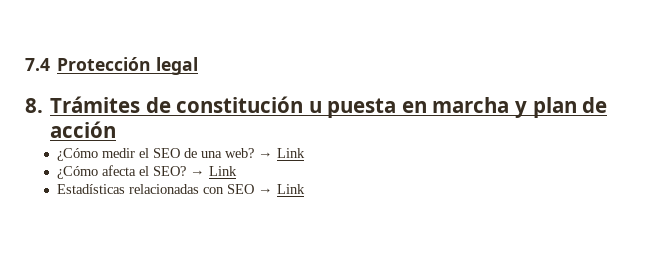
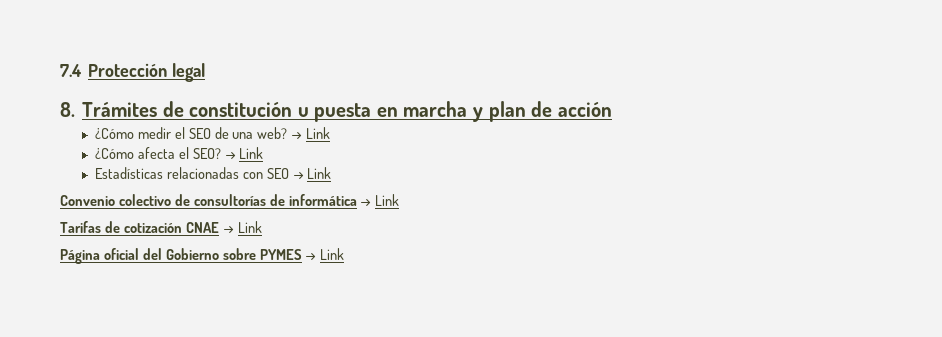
+ Convenio colectivo de consultorías de informática → Link
+ Tarifas de cotización CNAE → Link
+ Página oficial del Gobierno sobre PYMES → Link

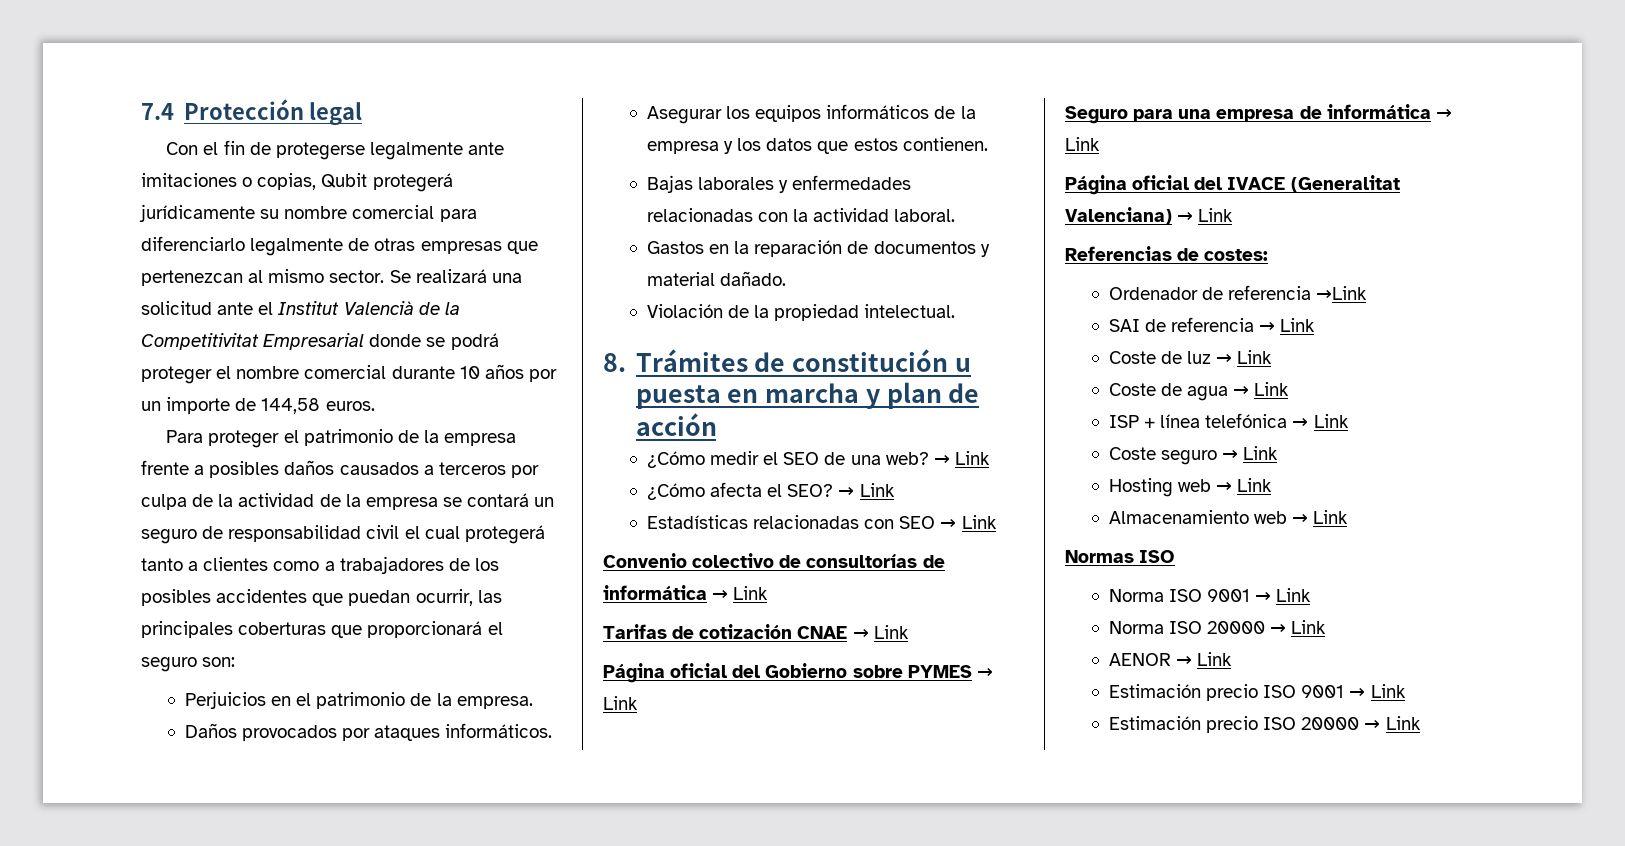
+ Con el fin de protegerse legalmente ante imitaciones o copias, Qubit protegerá jurídicamente su nombre comercial para diferenciarlo legalmente de otras empresas que pertenezcan al mismo sector. Se realizará una solicitud ante el Institut Valencià de la Competitivitat Empresarial donde se podrá proteger el nombre comercial durante 10 años por un importe de 144,58 euros.
+ Para proteger el patrimonio de la empresa frente a posibles daños causados a terceros por culpa de la actividad de la empresa se contará un seguro de responsabilidad civil el cual protegerá tanto a clientes como a trabajadores de los posibles accidentes que puedan ocurrir, las principales coberturas que proporcionará el seguro son:
+ Perjuicios en el patrimonio de la empresa.
+ Daños provocados por ataques informáticos.
+ Asegurar los equipos informáticos de la empresa y los datos que estos contienen.
+ Bajas laborales y enfermedades relacionadas con la actividad laboral.
+ Gastos en la reparación de documentos y material dañado.
+ Violación de la propiedad intelectual.
+ Seguro para una empresa de informática → Link
+ Página oficial del IVACE (Generalitat Valenciana) → Link
+ Referencias de costes:
+ Ordenador de referencia →Link
+ SAI de referencia → Link
+ Coste de luz → Link
+ Coste de agua → Link
+ ISP + línea telefónica → Link
+ Coste seguro → Link
+ Hosting web → Link
+ Almacenamiento web → Link
+ Normas ISO
+ Norma ISO 9001 → Link
+ Norma ISO 20000 → Link
+ AENOR → Link
+ Estimación precio ISO 9001 → Link
+ Estimación precio ISO 20000 → Link

